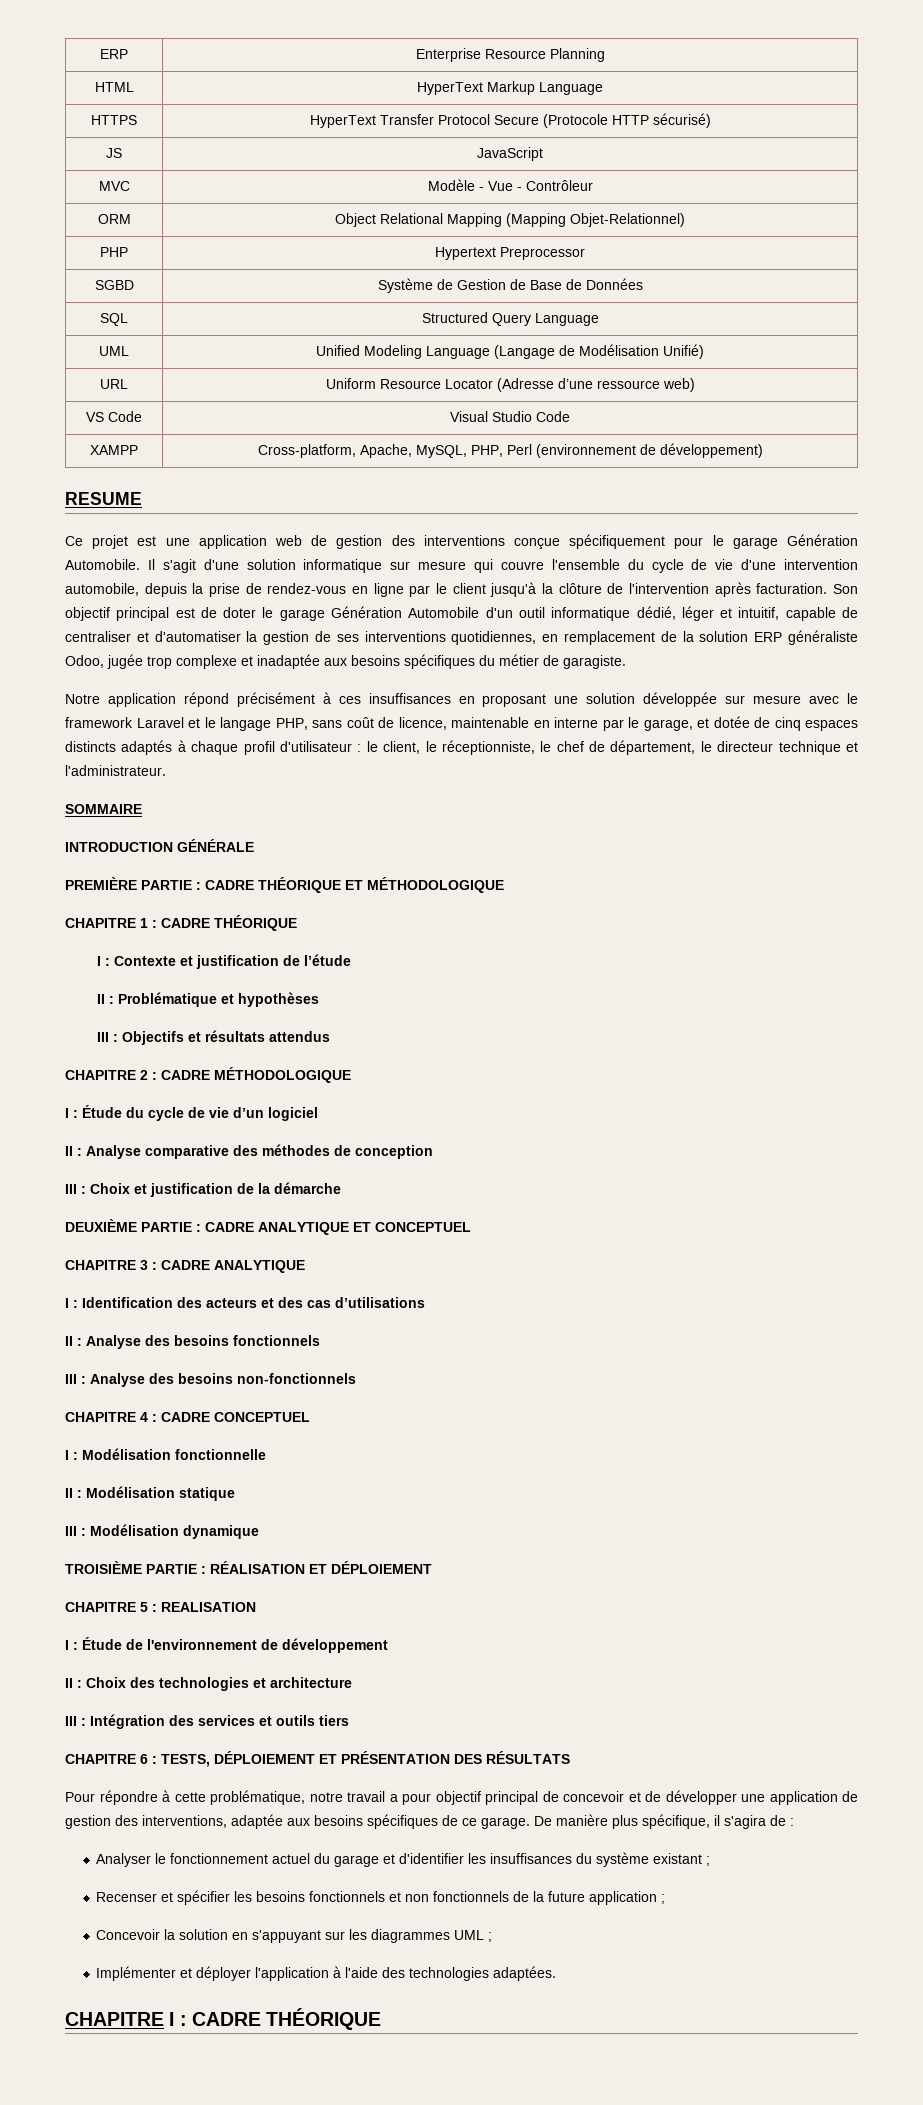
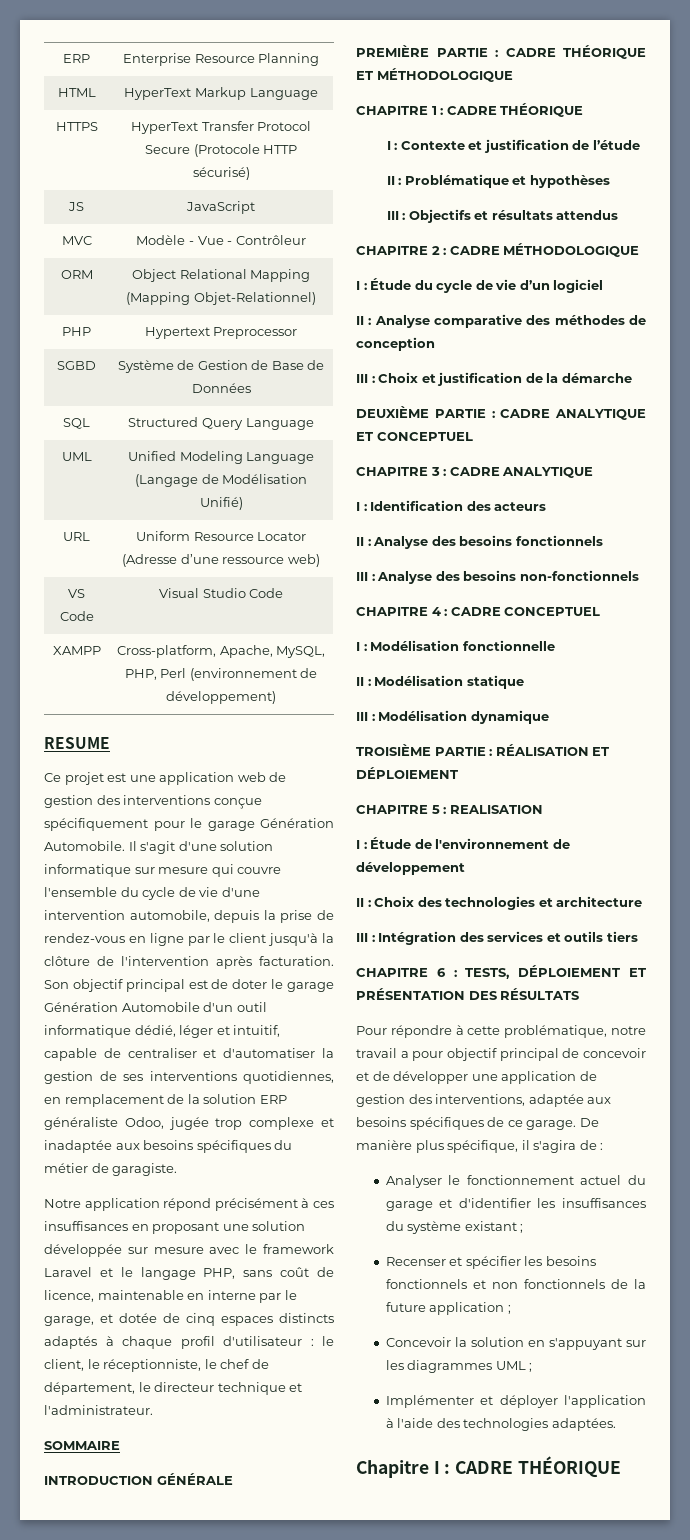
- I : Identification des acteurs et des cas d’utilisations
+ I : Identification des acteurs
  Implémenter et déployer l'application à l'aide des technologies adaptées.
- CHAPITRE I : CADRE THÉORIQUE
+ Chapitre I : CADRE THÉORIQUE

